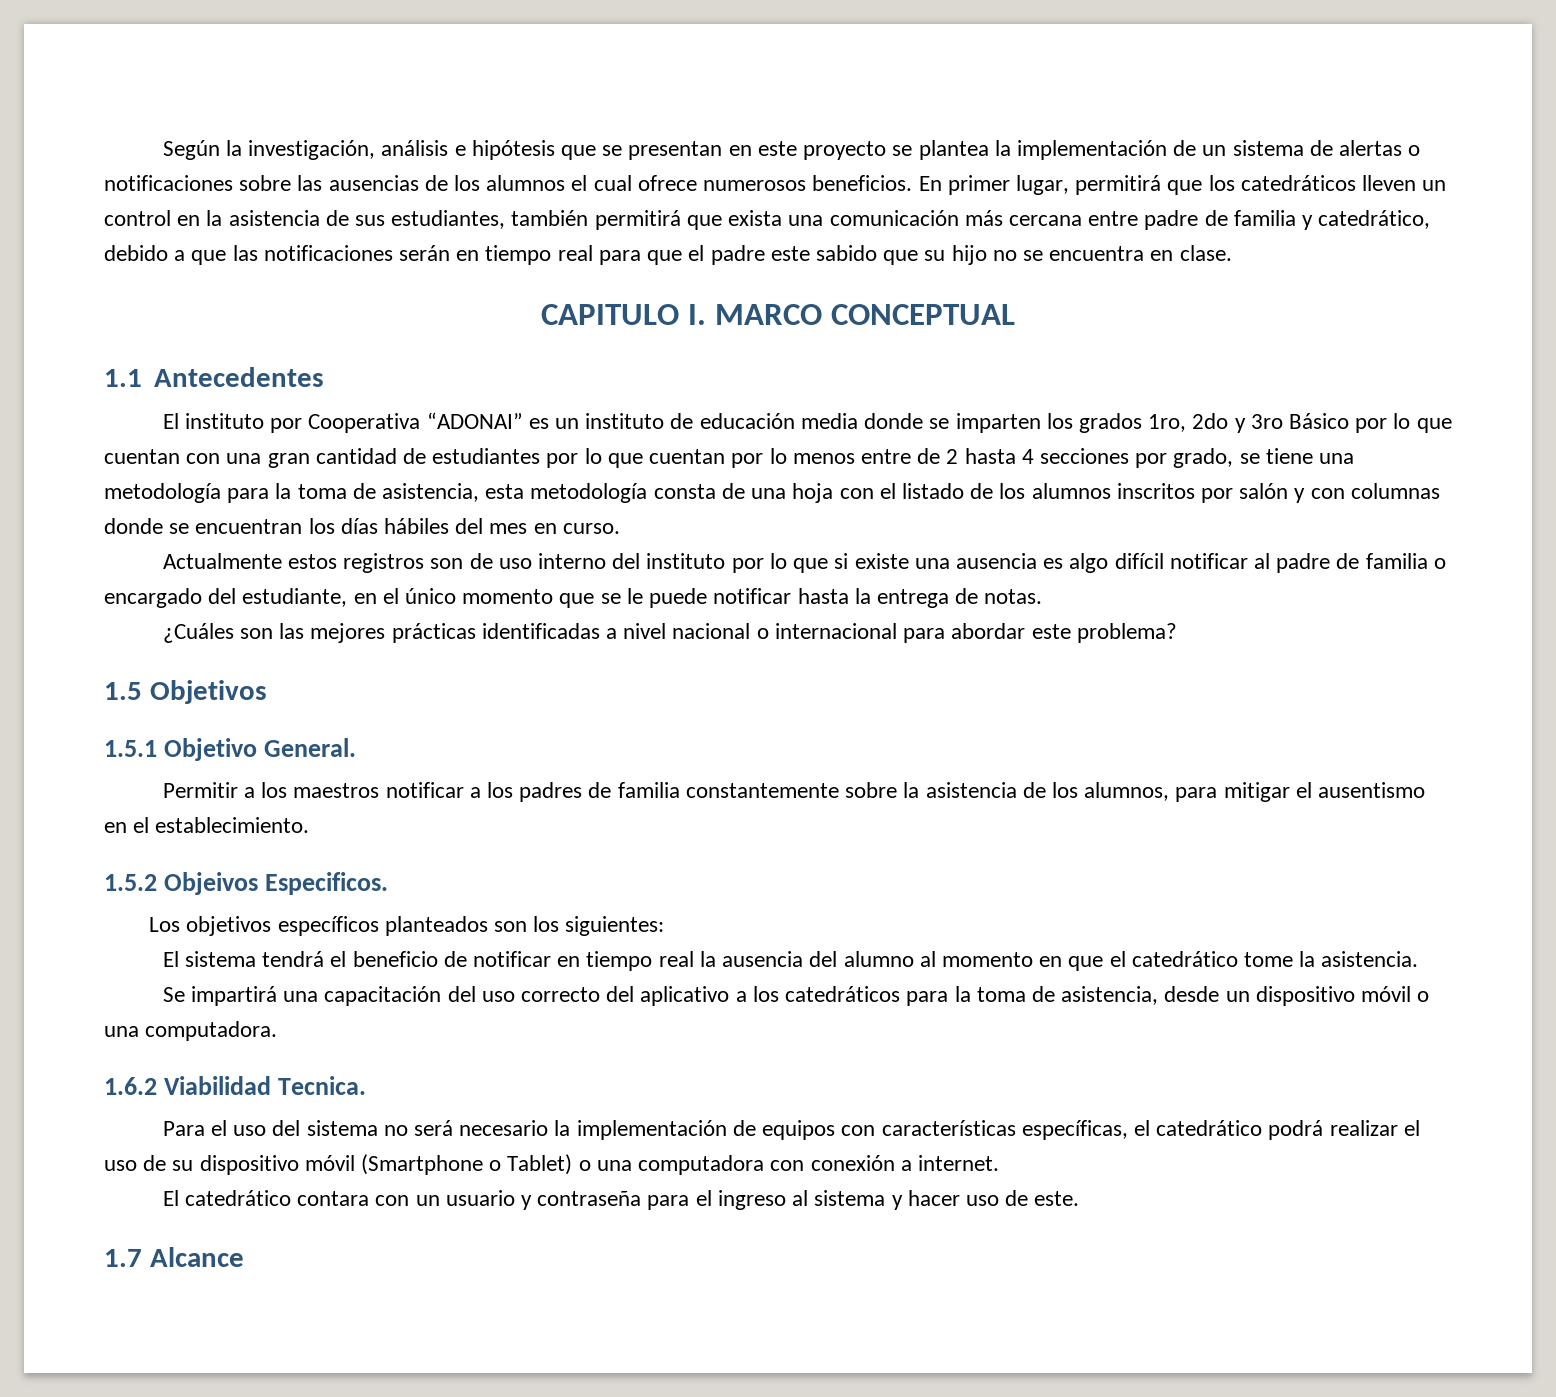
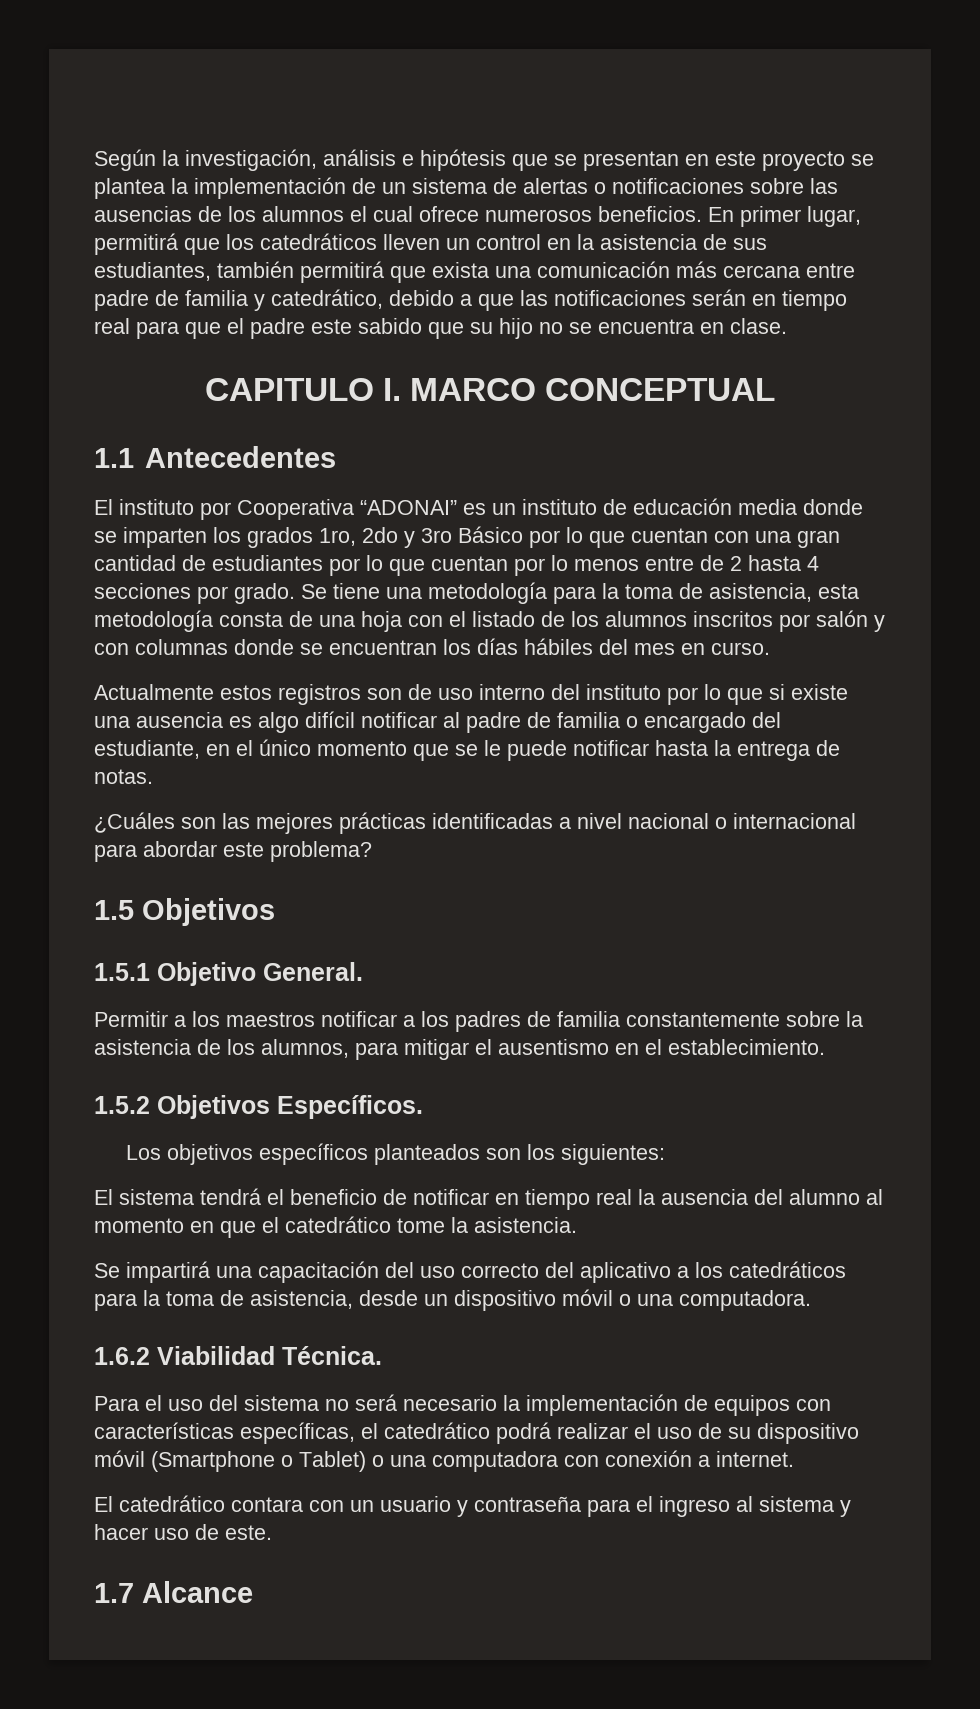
- El instituto por Cooperativa “ADONAI” es un instituto de educación media donde se imparten los grados 1ro, 2do y 3ro Básico por lo que cuentan con una gran cantidad de estudiantes por lo que cuentan por lo menos entre de 2 hasta 4 secciones por grado, se tiene una metodología para la toma de asistencia, esta metodología consta de una hoja con el listado de los alumnos inscritos por salón y con columnas donde se encuentran los días hábiles del mes en curso.
+ El instituto por Cooperativa “ADONAI” es un instituto de educación media donde se imparten los grados 1ro, 2do y 3ro Básico por lo que cuentan con una gran cantidad de estudiantes por lo que cuentan por lo menos entre de 2 hasta 4 secciones por grado. Se tiene una metodología para la toma de asistencia, esta metodología consta de una hoja con el listado de los alumnos inscritos por salón y con columnas donde se encuentran los días hábiles del mes en curso.
- 1.5.2 Objeivos Especificos.
+ 1.5.2 Objetivos Específicos.
- 1.6.2 Viabilidad Tecnica.
+ 1.6.2 Viabilidad Técnica.

